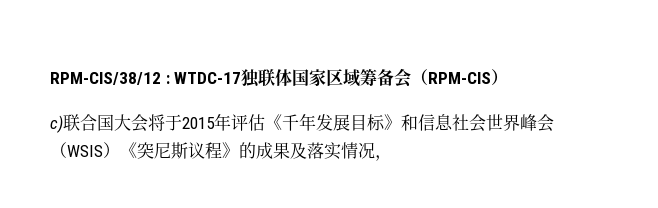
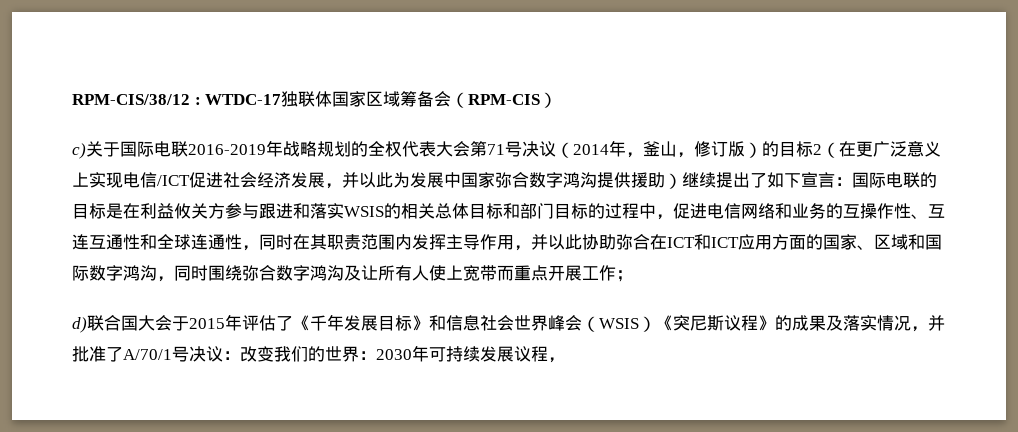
- c)联合国大会将于2015年评估《千年发展目标》和信息社会世界峰会（WSIS）《突尼斯议程》的成果及落实情况，
+ c)关于国际电联2016-2019年战略规划的全权代表大会第71号决议（2014年，釜山，修订版）的目标2（在更广泛意义上实现电信/ICT促进社会经济发展，并以此为发展中国家弥合数字鸿沟提供援助）继续提出了如下宣言：国际电联的目标是在利益攸关方参与跟进和落实WSIS的相关总体目标和部门目标的过程中，促进电信网络和业务的互操作性、互连互通性和全球连通性，同时在其职责范围内发挥主导作用，并以此协助弥合在ICT和ICT应用方面的国家、区域和国际数字鸿沟，同时围绕弥合数字鸿沟及让所有人使上宽带而重点开展工作；
+ d)联合国大会于2015年评估了《千年发展目标》和信息社会世界峰会（WSIS）《突尼斯议程》的成果及落实情况，并批准了A/70/1号决议：改变我们的世界：2030年可持续发展议程，

